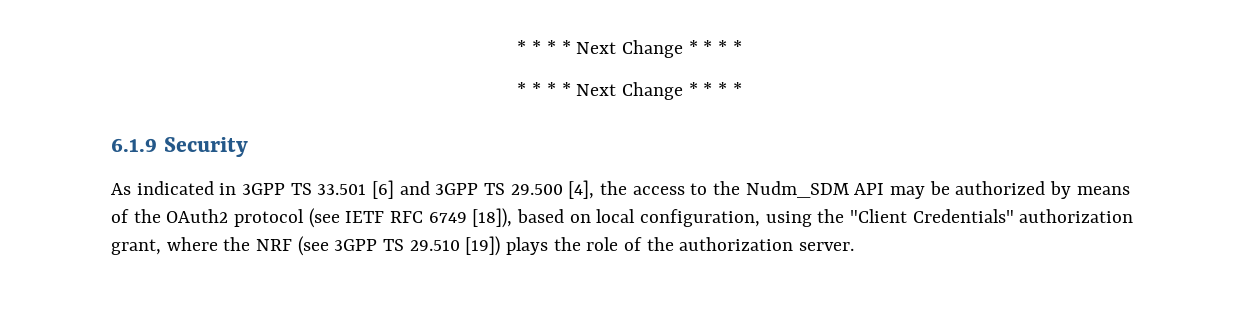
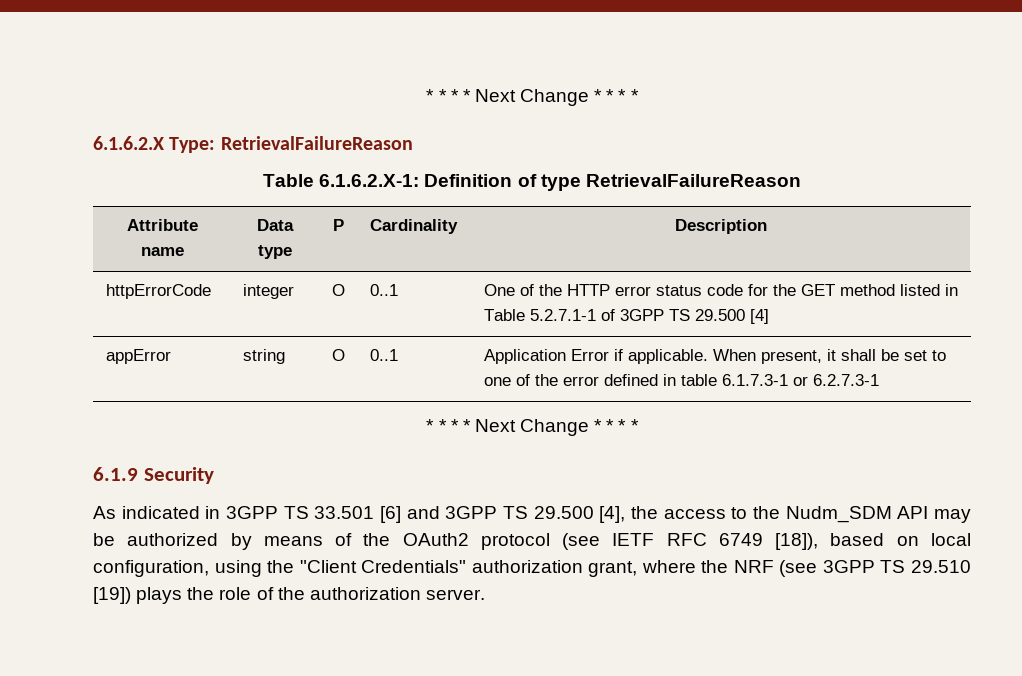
+ 6.1.6.2.X Type: RetrievalFailureReason
+ Table 6.1.6.2.X-1: Definition of type RetrievalFailureReason
+ Attribute name | Data type | P | Cardinality | Description
+ httpErrorCode | integer | O | 0..1 | One of the HTTP error status code for the GET method listed in Table 5.2.7.1-1 of 3GPP TS 29.500 [4]
+ appError | string | O | 0..1 | Application Error if applicable. When present, it shall be set to one of the error defined in table 6.1.7.3-1 or 6.2.7.3-1

